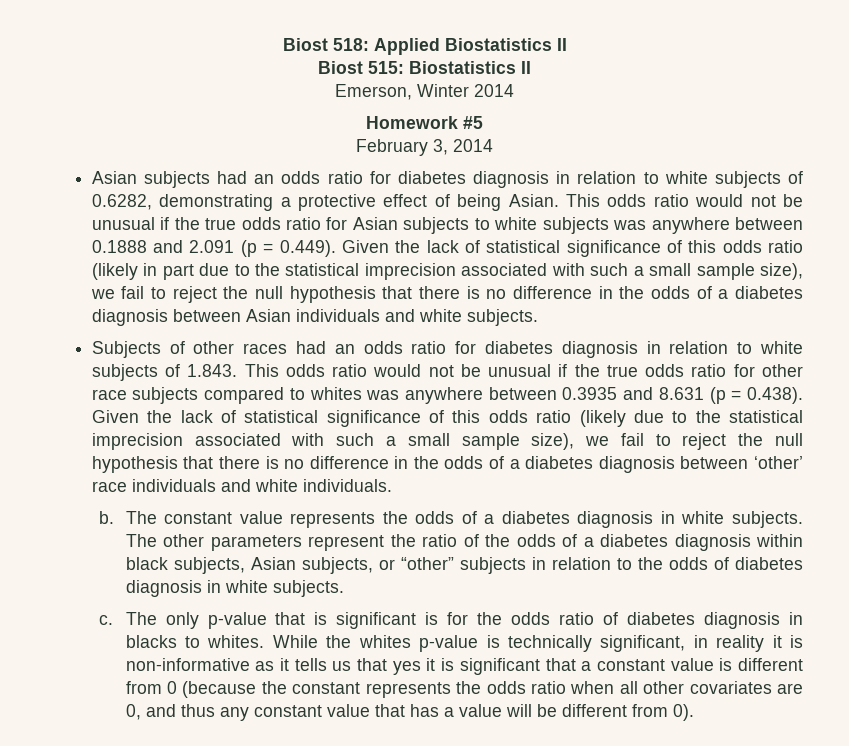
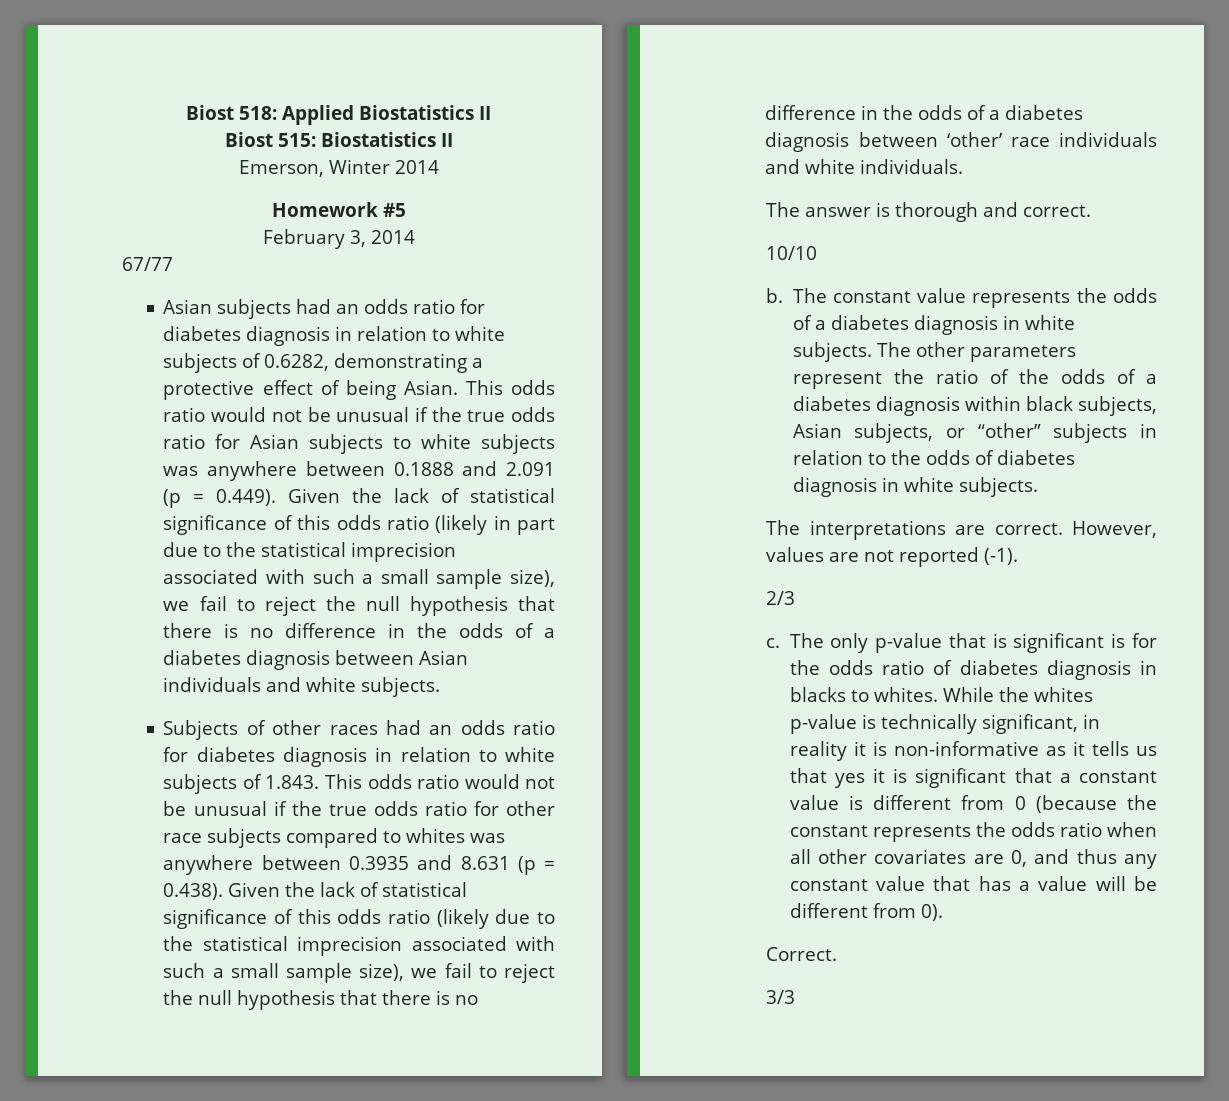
+ 67/77
+ The answer is thorough and correct.
+ 10/10
+ The interpretations are correct. However, values are not reported (-1).
+ 2/3
+ Correct.
+ 3/3

